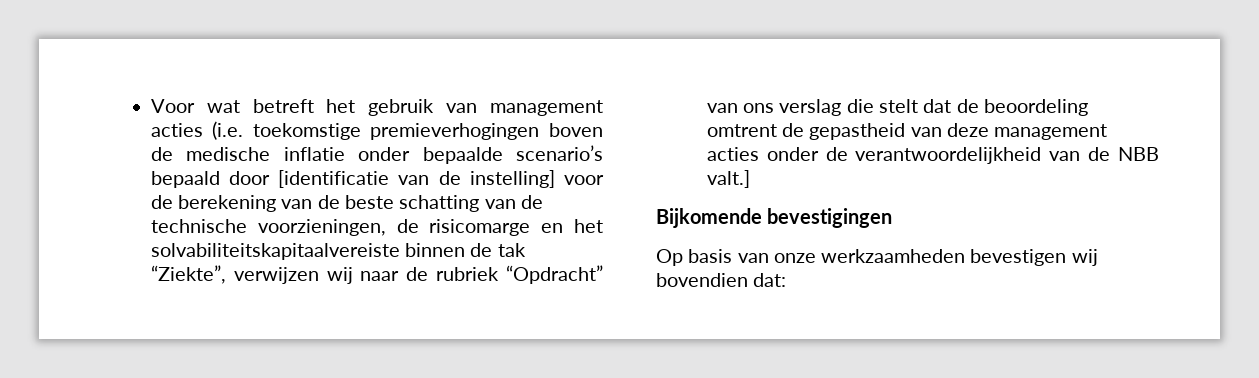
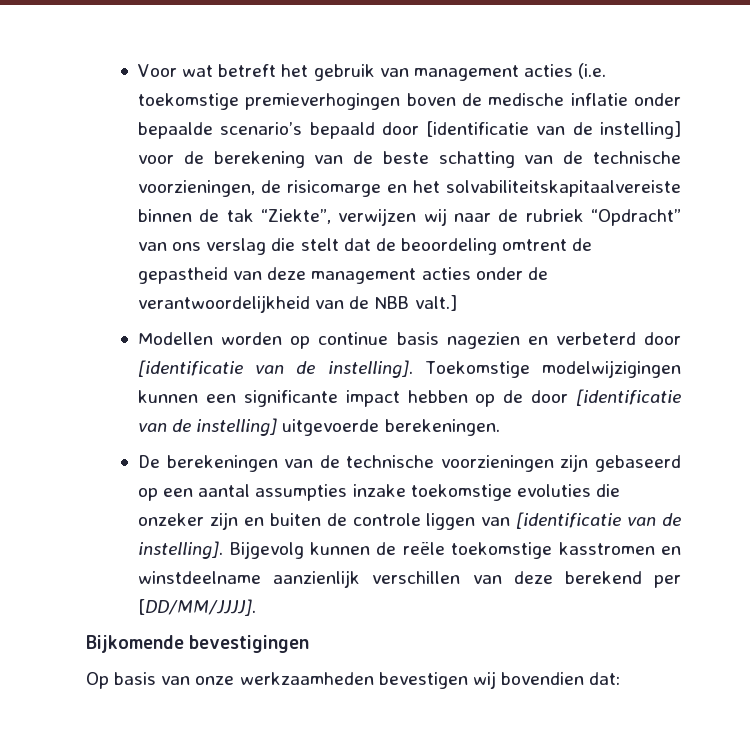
+ Modellen worden op continue basis nagezien en verbeterd door [identificatie van de instelling]. Toekomstige modelwijzigingen kunnen een significante impact hebben op de door [identificatie van de instelling] uitgevoerde berekeningen.
+ De berekeningen van de technische voorzieningen zijn gebaseerd op een aantal assumpties inzake toekomstige evoluties die onzeker zijn en buiten de controle liggen van [identificatie van de instelling]. Bijgevolg kunnen de reële toekomstige kasstromen en winstdeelname aanzienlijk verschillen van deze berekend per [DD/MM/JJJJ].

